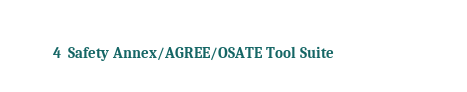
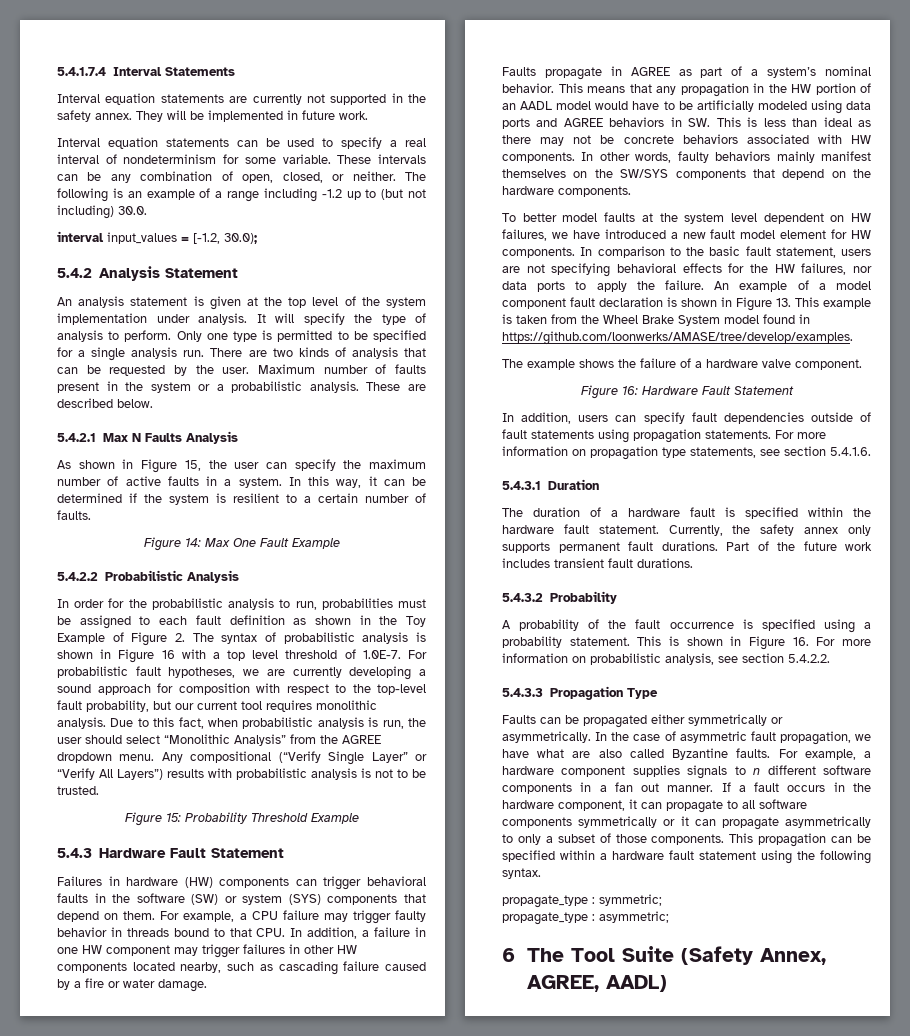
- 4 Safety Annex/AGREE/OSATE Tool Suite
+ 5.4.1.7.4 Interval Statements
+ Interval equation statements are currently not supported in the safety annex. They will be implemented in future work.
+ Interval equation statements can be used to specify a real interval of nondeterminism for some variable. These intervals can be any combination of open, closed, or neither. The following is an example of a range including -1.2 up to (but not including) 30.0.
+ interval input_values = [-1.2, 30.0);
+ 5.4.2 Analysis Statement
+ An analysis statement is given at the top level of the system implementation under analysis. It will specify the type of analysis to perform. Only one type is permitted to be specified for a single analysis run. There are two kinds of analysis that can be requested by the user. Maximum number of faults present in the system or a probabilistic analysis. These are described below.
+ 5.4.2.1 Max N Faults Analysis
+ As shown in Figure 15, the user can specify the maximum number of active faults in a system. In this way, it can be determined if the system is resilient to a certain number of faults.
+ Figure 14: Max One Fault Example
+ 5.4.2.2 Probabilistic Analysis
+ In order for the probabilistic analysis to run, probabilities must be assigned to each fault definition as shown in the Toy Example of Figure 2. The syntax of probabilistic analysis is shown in Figure 16 with a top level threshold of 1.0E-7. For probabilistic fault hypotheses, we are currently developing a sound approach for composition with respect to the top-level fault probability, but our current tool requires monolithic analysis. Due to this fact, when probabilistic analysis is run, the user should select “Monolithic Analysis” from the AGREE dropdown menu. Any compositional (“Verify Single Layer” or “Verify All Layers”) results with probabilistic analysis is not to be trusted.
+ Figure 15: Probability Threshold Example
+ 5.4.3 Hardware Fault Statement
+ Failures in hardware (HW) components can trigger behavioral faults in the software (SW) or system (SYS) components that depend on them. For example, a CPU failure may trigger faulty behavior in threads bound to that CPU. In addition, a failure in one HW component may trigger failures in other HW components located nearby, such as cascading failure caused by a fire or water damage.
+ Faults propagate in AGREE as part of a system’s nominal behavior. This means that any propagation in the HW portion of an AADL model would have to be artificially modeled using data ports and AGREE behaviors in SW. This is less than ideal as there may not be concrete behaviors associated with HW components. In other words, faulty behaviors mainly manifest themselves on the SW/SYS components that depend on the hardware components.
+ To better model faults at the system level dependent on HW failures, we have introduced a new fault model element for HW components. In comparison to the basic fault statement, users are not specifying behavioral effects for the HW failures, nor data ports to apply the failure. An example of a model component fault declaration is shown in Figure 13. This example is taken from the Wheel Brake System model found in https://github.com/loonwerks/AMASE/tree/develop/examples.
+ The example shows the failure of a hardware valve component.
+ Figure 16: Hardware Fault Statement
+ In addition, users can specify fault dependencies outside of fault statements using propagation statements. For more information on propagation type statements, see section 5.4.1.6.
+ 5.4.3.1 Duration
+ The duration of a hardware fault is specified within the hardware fault statement. Currently, the safety annex only supports permanent fault durations. Part of the future work includes transient fault durations.
+ 5.4.3.2 Probability
+ A probability of the fault occurrence is specified using a probability statement. This is shown in Figure 16. For more information on probabilistic analysis, see section 5.4.2.2.
+ 5.4.3.3 Propagation Type
+ Faults can be propagated either symmetrically or asymmetrically. In the case of asymmetric fault propagation, we have what are also called Byzantine faults. For example, a hardware component supplies signals to n different software components in a fan out manner. If a fault occurs in the hardware component, it can propagate to all software components symmetrically or it can propagate asymmetrically to only a subset of those components. This propagation can be specified within a hardware fault statement using the following syntax.
+ propagate_type : symmetric;
+ propagate_type : asymmetric;
+ 6 The Tool Suite (Safety Annex, AGREE, AADL)

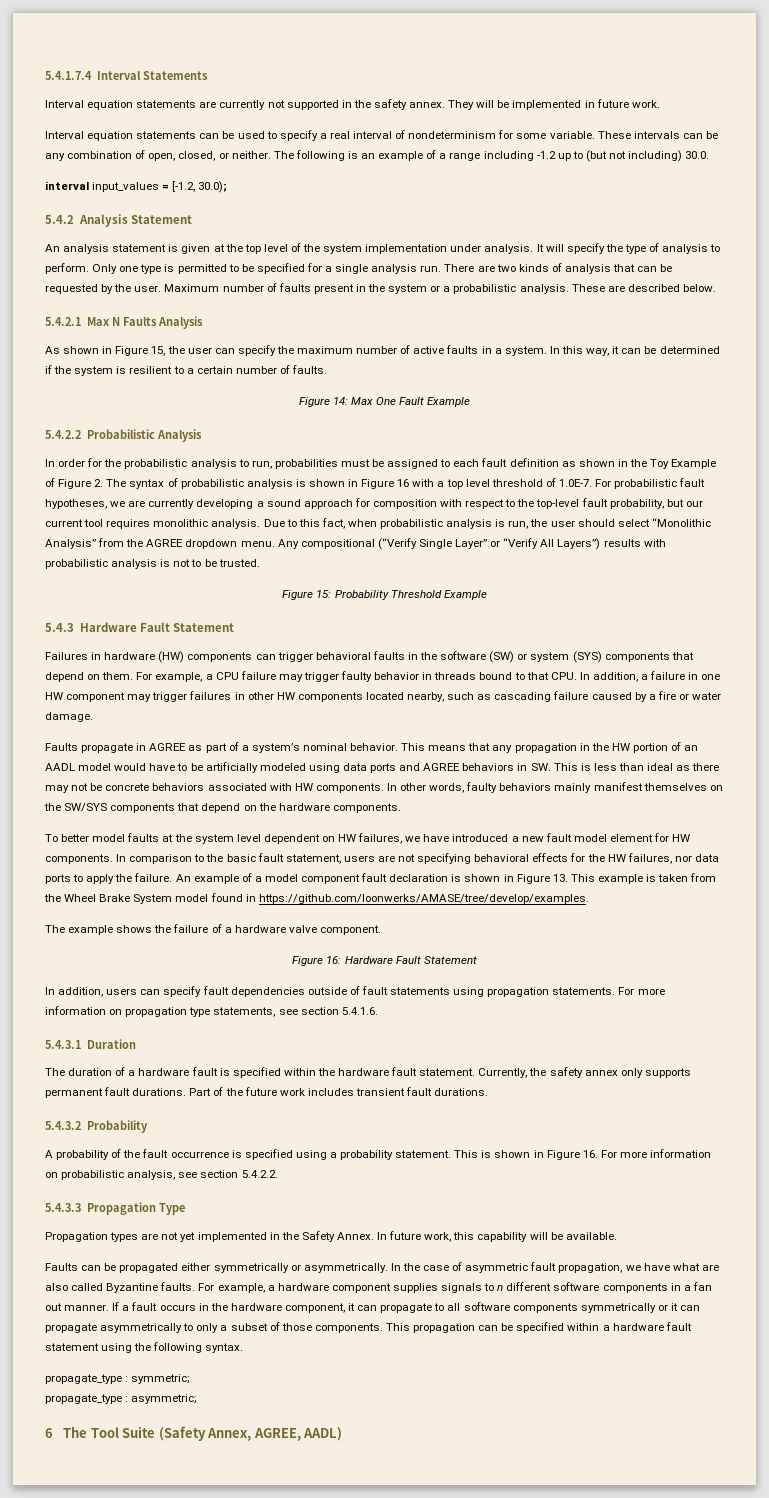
+ Propagation types are not yet implemented in the Safety Annex. In future work, this capability will be available.

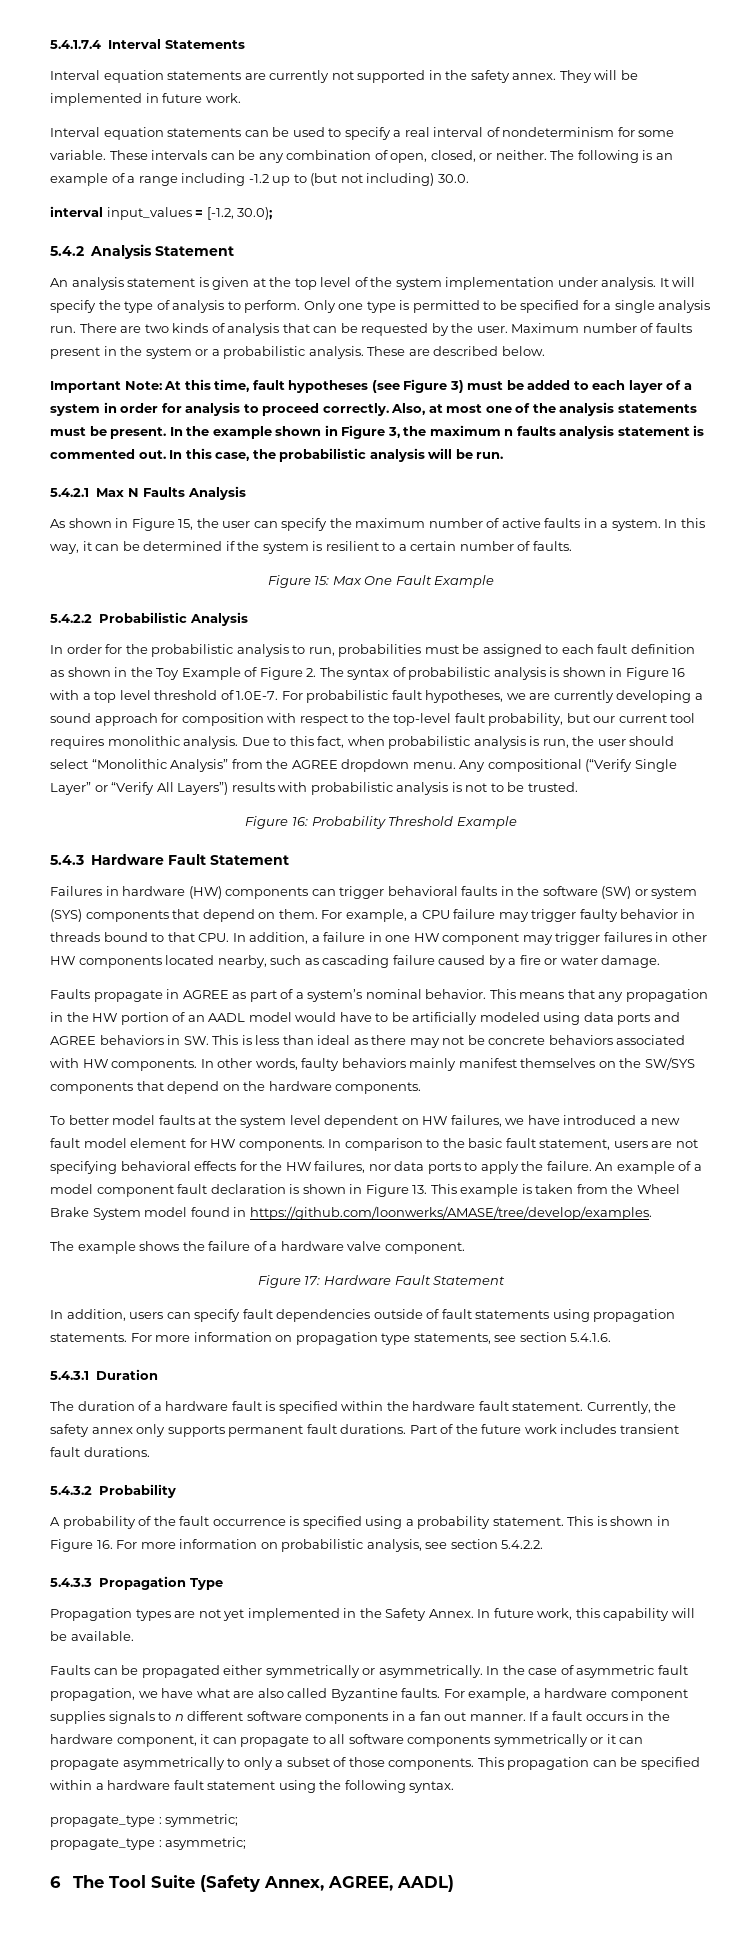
+ Important Note: At this time, fault hypotheses (see Figure 3) must be added to each layer of a system in order for analysis to proceed correctly. Also, at most one of the analysis statements must be present. In the example shown in Figure 3, the maximum n faults analysis statement is commented out. In this case, the probabilistic analysis will be run.
- Figure 14: Max One Fault Example
+ Figure 15: Max One Fault Example
- Figure 15: Probability Threshold Example
+ Figure 16: Probability Threshold Example
- Figure 16: Hardware Fault Statement
+ Figure 17: Hardware Fault Statement

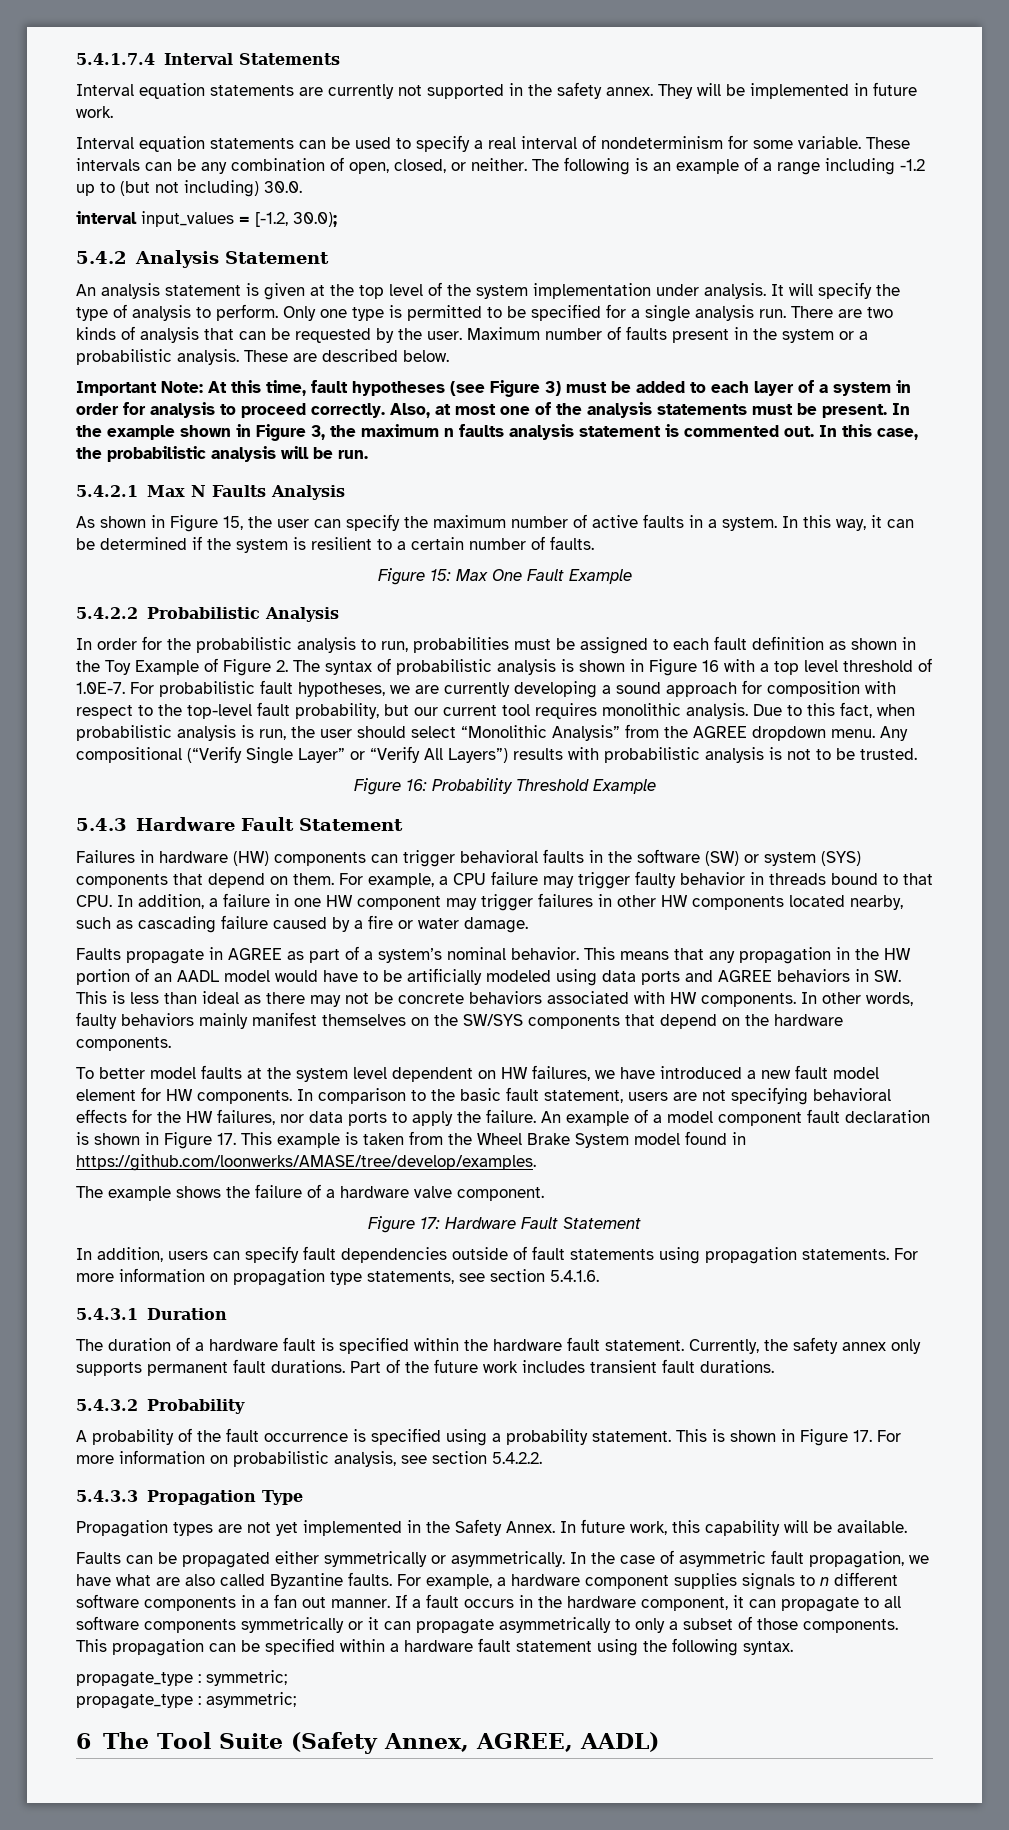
- An example of a model component fault declaration is shown in Figure 13. This example is taken from the Wheel Brake System model found in https://github.com/loonwerks/AMASE/tree/develop/examples.
+ An example of a model component fault declaration is shown in Figure 17. This example is taken from the Wheel Brake System model found in https://github.com/loonwerks/AMASE/tree/develop/examples.
- This is shown in Figure 16. For more information on probabilistic analysis, see section 5.4.2.2.
+ This is shown in Figure 17. For more information on probabilistic analysis, see section 5.4.2.2.

